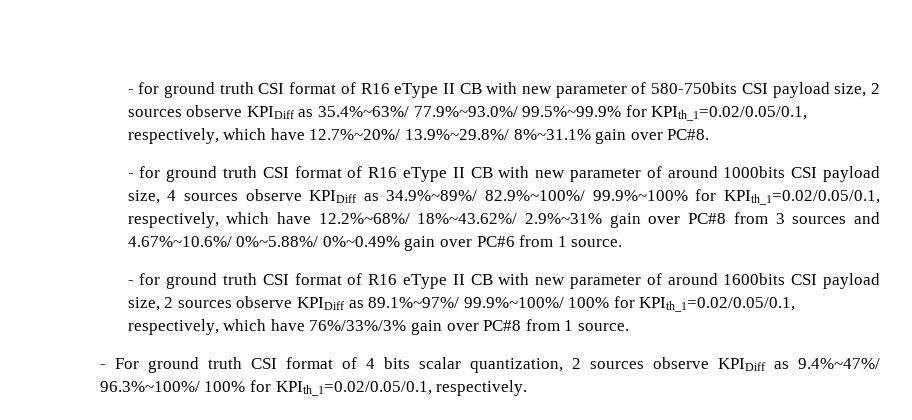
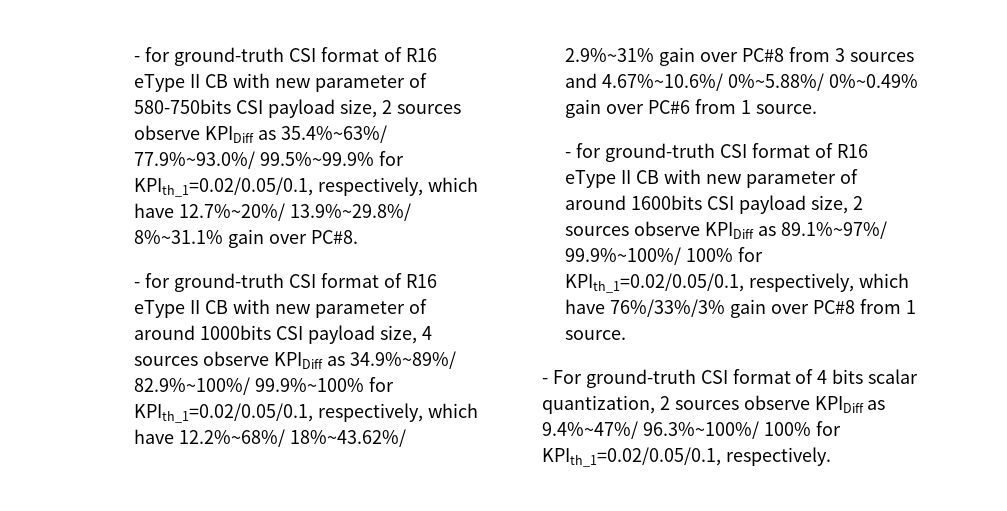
- - for ground truth CSI format of R16 eType II CB with new parameter of 580-750bits CSI payload size, 2 sources observe KPIDiff as 35.4%~63%/ 77.9%~93.0%/ 99.5%~99.9% for KPIth_1=0.02/0.05/0.1, respectively, which have 12.7%~20%/ 13.9%~29.8%/ 8%~31.1% gain over PC#8.
+ - for ground-truth CSI format of R16 eType II CB with new parameter of 580-750bits CSI payload size, 2 sources observe KPIDiff as 35.4%~63%/ 77.9%~93.0%/ 99.5%~99.9% for KPIth_1=0.02/0.05/0.1, respectively, which have 12.7%~20%/ 13.9%~29.8%/ 8%~31.1% gain over PC#8.
- - for ground truth CSI format of R16 eType II CB with new parameter of around 1000bits CSI payload size, 4 sources observe KPIDiff as 34.9%~89%/ 82.9%~100%/ 99.9%~100% for KPIth_1=0.02/0.05/0.1, respectively, which have 12.2%~68%/ 18%~43.62%/ 2.9%~31% gain over PC#8 from 3 sources and 4.67%~10.6%/ 0%~5.88%/ 0%~0.49% gain over PC#6 from 1 source.
+ - for ground-truth CSI format of R16 eType II CB with new parameter of around 1000bits CSI payload size, 4 sources observe KPIDiff as 34.9%~89%/ 82.9%~100%/ 99.9%~100% for KPIth_1=0.02/0.05/0.1, respectively, which have 12.2%~68%/ 18%~43.62%/ 2.9%~31% gain over PC#8 from 3 sources and 4.67%~10.6%/ 0%~5.88%/ 0%~0.49% gain over PC#6 from 1 source.
- - for ground truth CSI format of R16 eType II CB with new parameter of around 1600bits CSI payload size, 2 sources observe KPIDiff as 89.1%~97%/ 99.9%~100%/ 100% for KPIth_1=0.02/0.05/0.1, respectively, which have 76%/33%/3% gain over PC#8 from 1 source.
+ - for ground-truth CSI format of R16 eType II CB with new parameter of around 1600bits CSI payload size, 2 sources observe KPIDiff as 89.1%~97%/ 99.9%~100%/ 100% for KPIth_1=0.02/0.05/0.1, respectively, which have 76%/33%/3% gain over PC#8 from 1 source.
- - For ground truth CSI format of 4 bits scalar quantization, 2 sources observe KPIDiff as 9.4%~47%/ 96.3%~100%/ 100% for KPIth_1=0.02/0.05/0.1, respectively.
+ - For ground-truth CSI format of 4 bits scalar quantization, 2 sources observe KPIDiff as 9.4%~47%/ 96.3%~100%/ 100% for KPIth_1=0.02/0.05/0.1, respectively.

